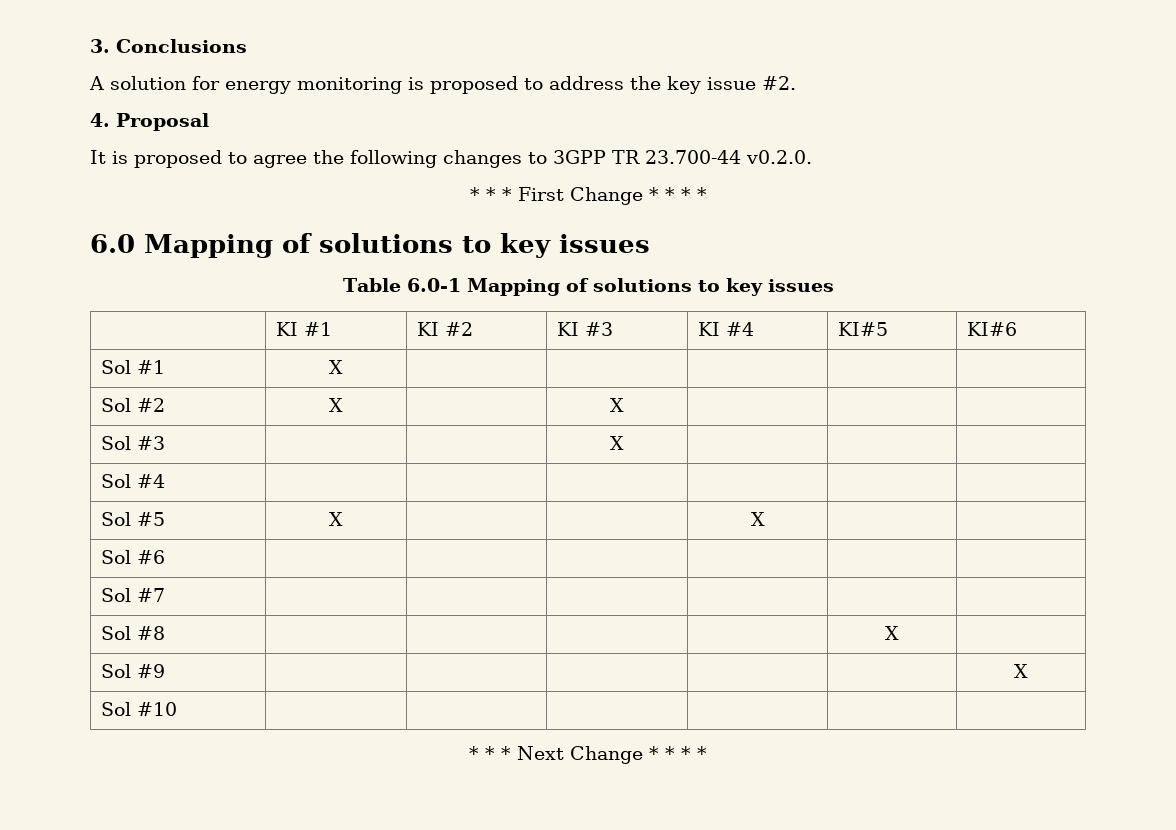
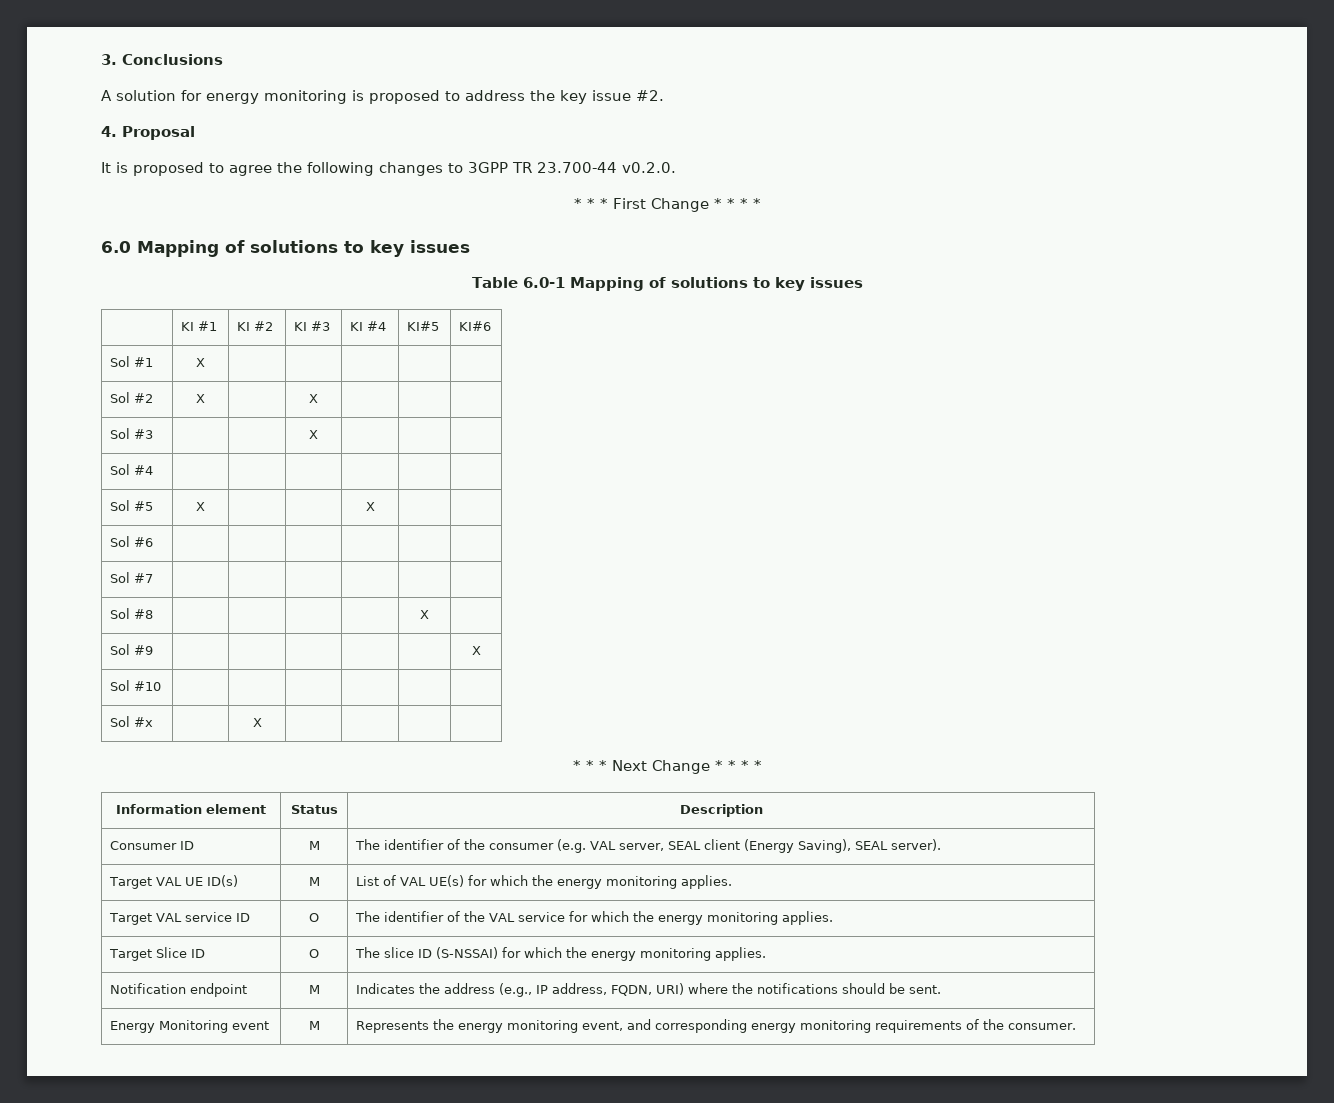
+ Sol #x | | X | | | |
+ Information element | Status | Description
+ Consumer ID | M | The identifier of the consumer (e.g. VAL server, SEAL client (Energy Saving), SEAL server).
+ Target VAL UE ID(s) | M | List of VAL UE(s) for which the energy monitoring applies.
+ Target VAL service ID | O | The identifier of the VAL service for which the energy monitoring applies.
+ Target Slice ID | O | The slice ID (S-NSSAI) for which the energy monitoring applies.
+ Notification endpoint | M | Indicates the address (e.g., IP address, FQDN, URI) where the notifications should be sent.
+ Energy Monitoring event | M | Represents the energy monitoring event, and corresponding energy monitoring requirements of the consumer.

